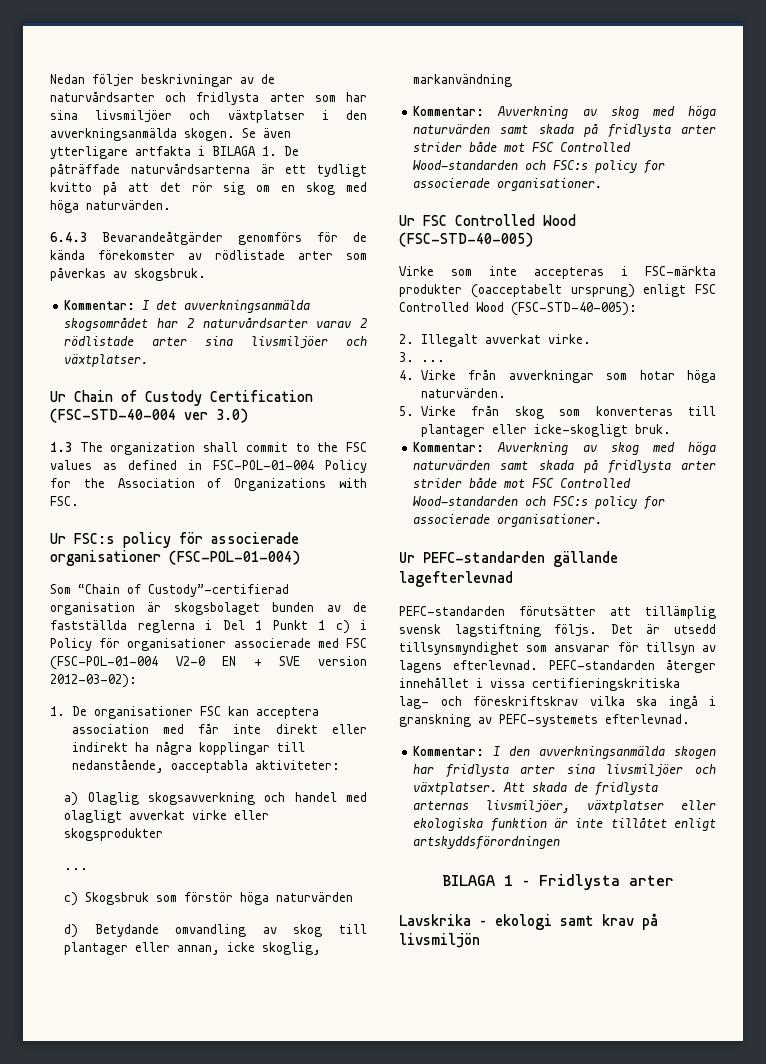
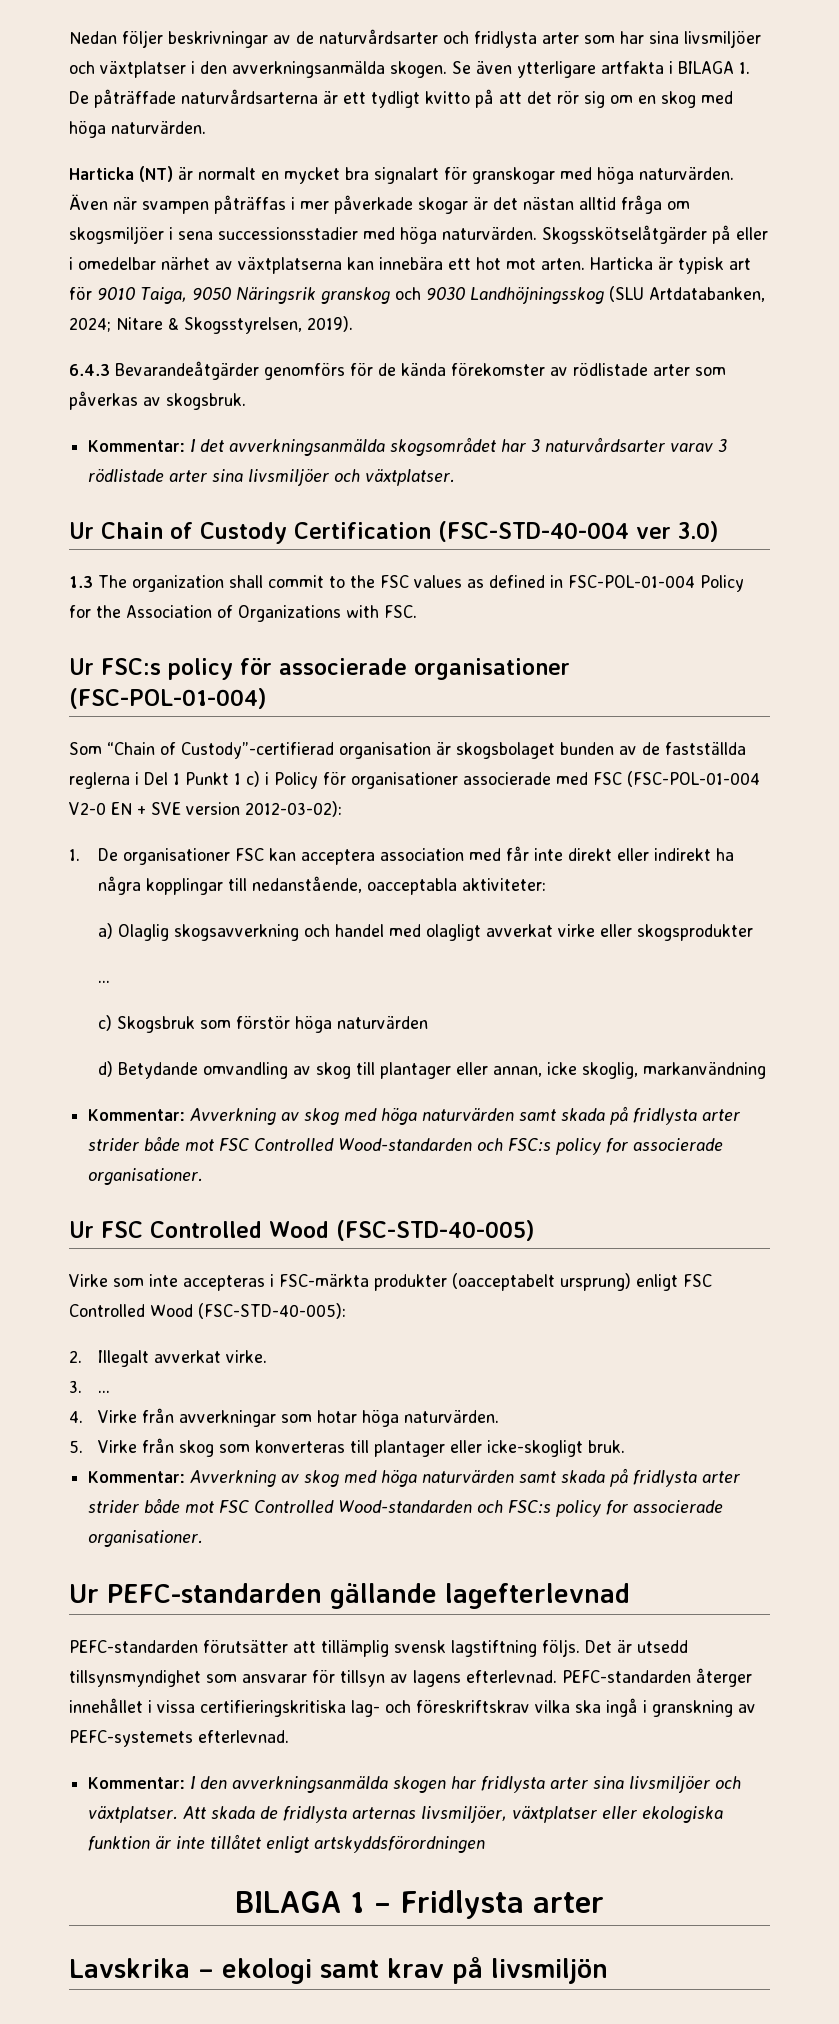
+ Harticka (NT) är normalt en mycket bra signalart för granskogar med höga naturvärden. Även när svampen påträffas i mer påverkade skogar är det nästan alltid fråga om skogsmiljöer i sena successionsstadier med höga naturvärden. Skogsskötselåtgärder på eller i omedelbar närhet av växtplatserna kan innebära ett hot mot arten. Harticka är typisk art för 9010 Taiga, 9050 Näringsrik granskog och 9030 Landhöjningsskog (SLU Artdatabanken, 2024; Nitare & Skogsstyrelsen, 2019).
- Kommentar: I det avverkningsanmälda skogsområdet har 2 naturvårdsarter varav 2 rödlistade arter sina livsmiljöer och växtplatser.
+ Kommentar: I det avverkningsanmälda skogsområdet har 3 naturvårdsarter varav 3 rödlistade arter sina livsmiljöer och växtplatser.

